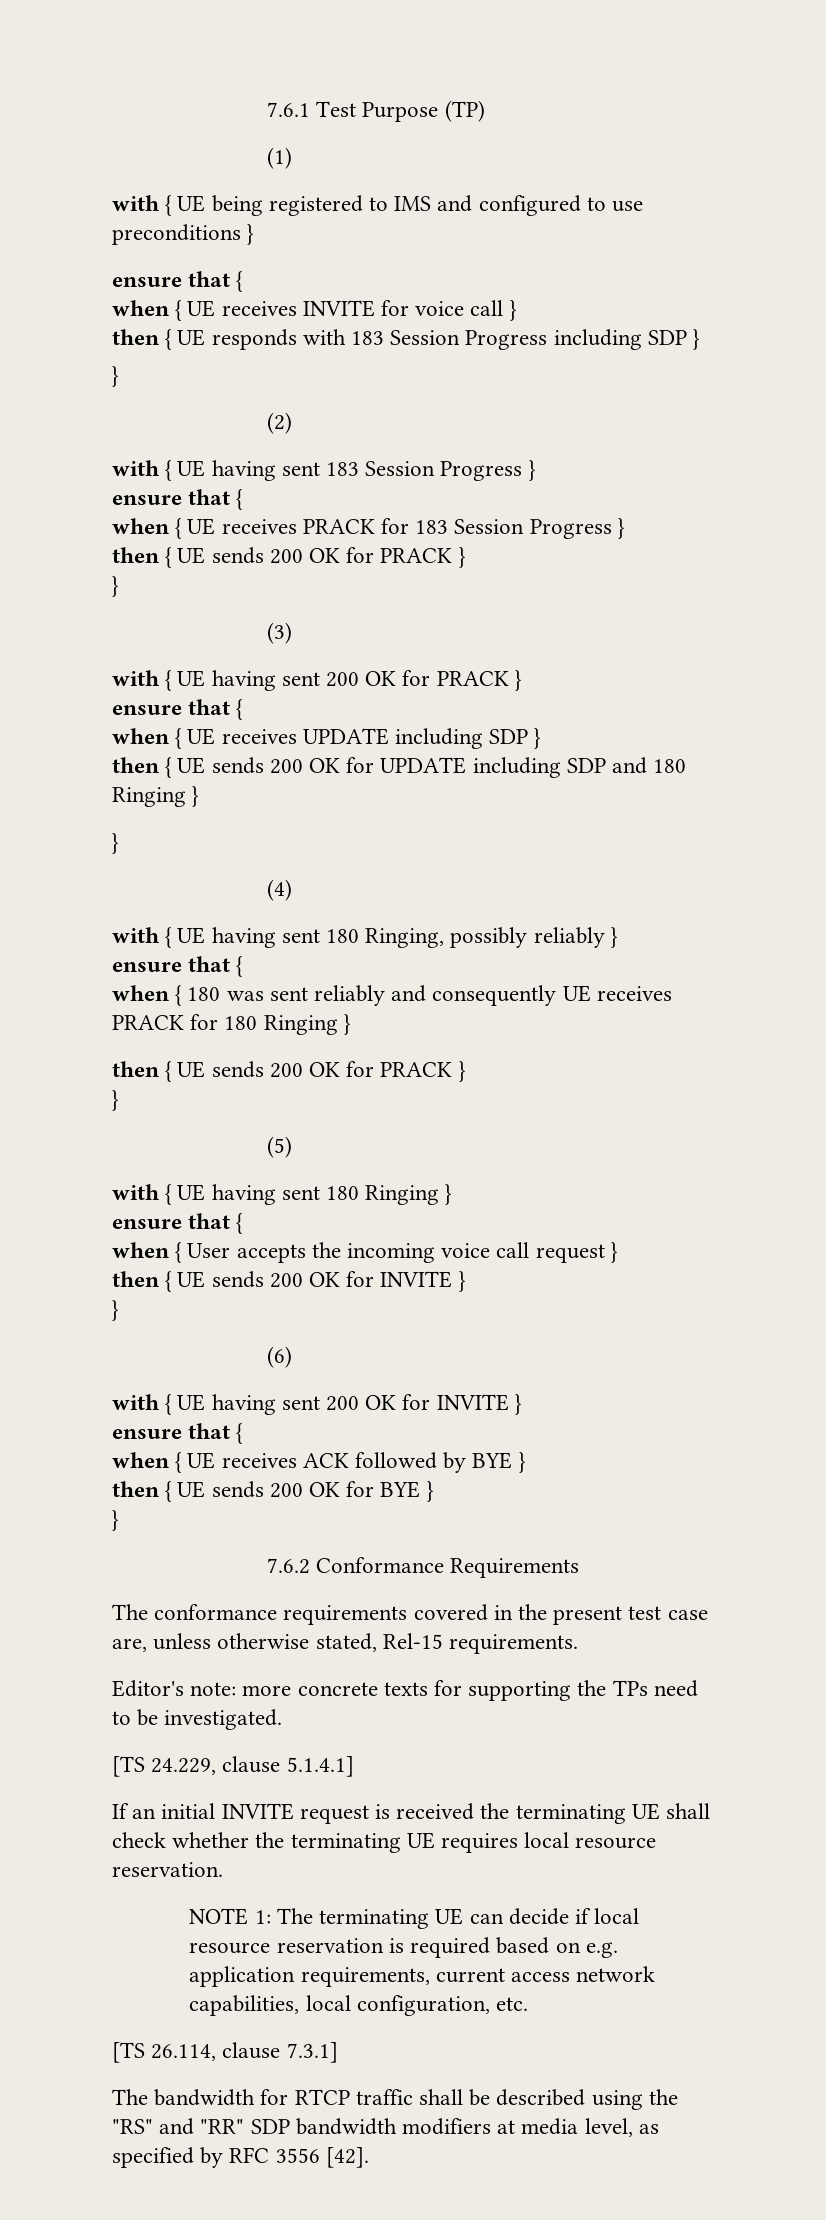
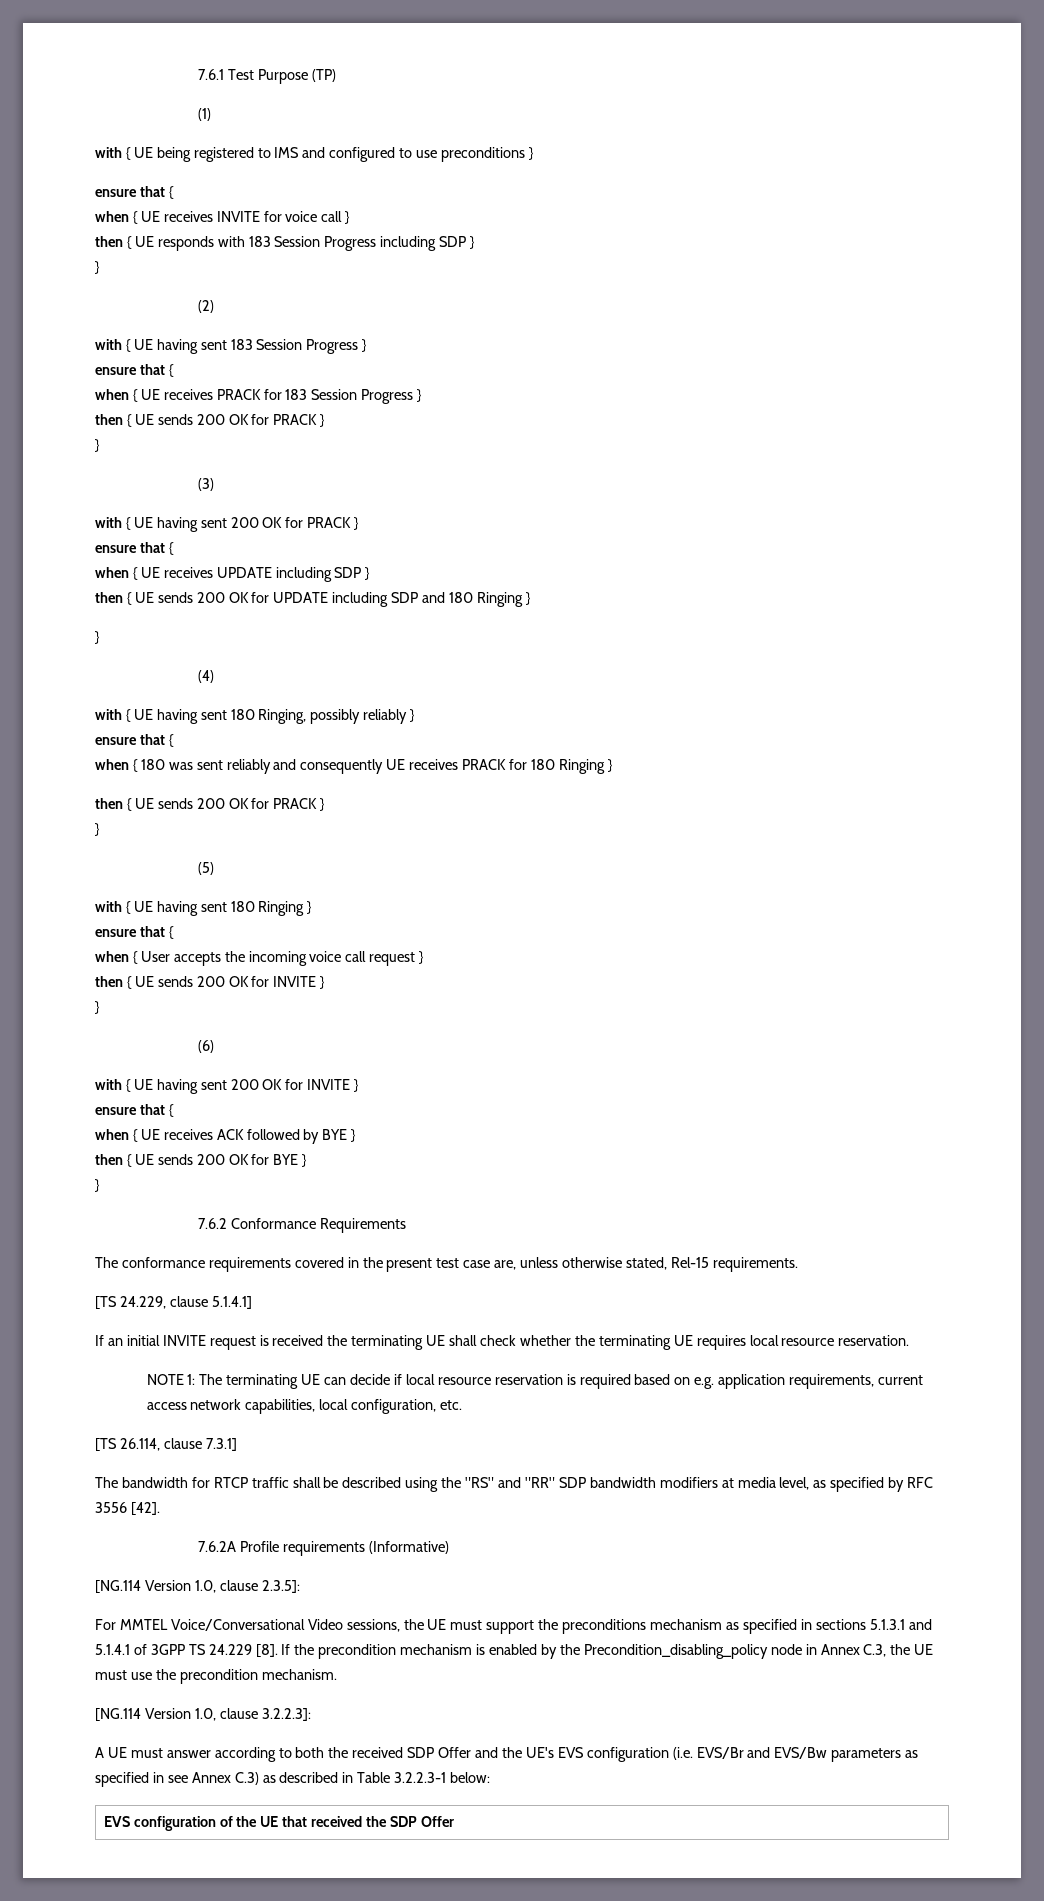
- Editor's note: more concrete texts for supporting the TPs need to be investigated.
+ 7.6.2A Profile requirements (Informative)
+ [NG.114 Version 1.0, clause 2.3.5]:
+ For MMTEL Voice/Conversational Video sessions, the UE must support the preconditions mechanism as specified in sections 5.1.3.1 and 5.1.4.1 of 3GPP TS 24.229 [8]. If the precondition mechanism is enabled by the Precondition_disabling_policy node in Annex C.3, the UE must use the precondition mechanism.
+ [NG.114 Version 1.0, clause 3.2.2.3]:
+ A UE must answer according to both the received SDP Offer and the UE's EVS configuration (i.e. EVS/Br and EVS/Bw parameters as specified in see Annex C.3) as described in Table 3.2.2.3-1 below:
+ EVS configuration of the UE that received the SDP Offer

